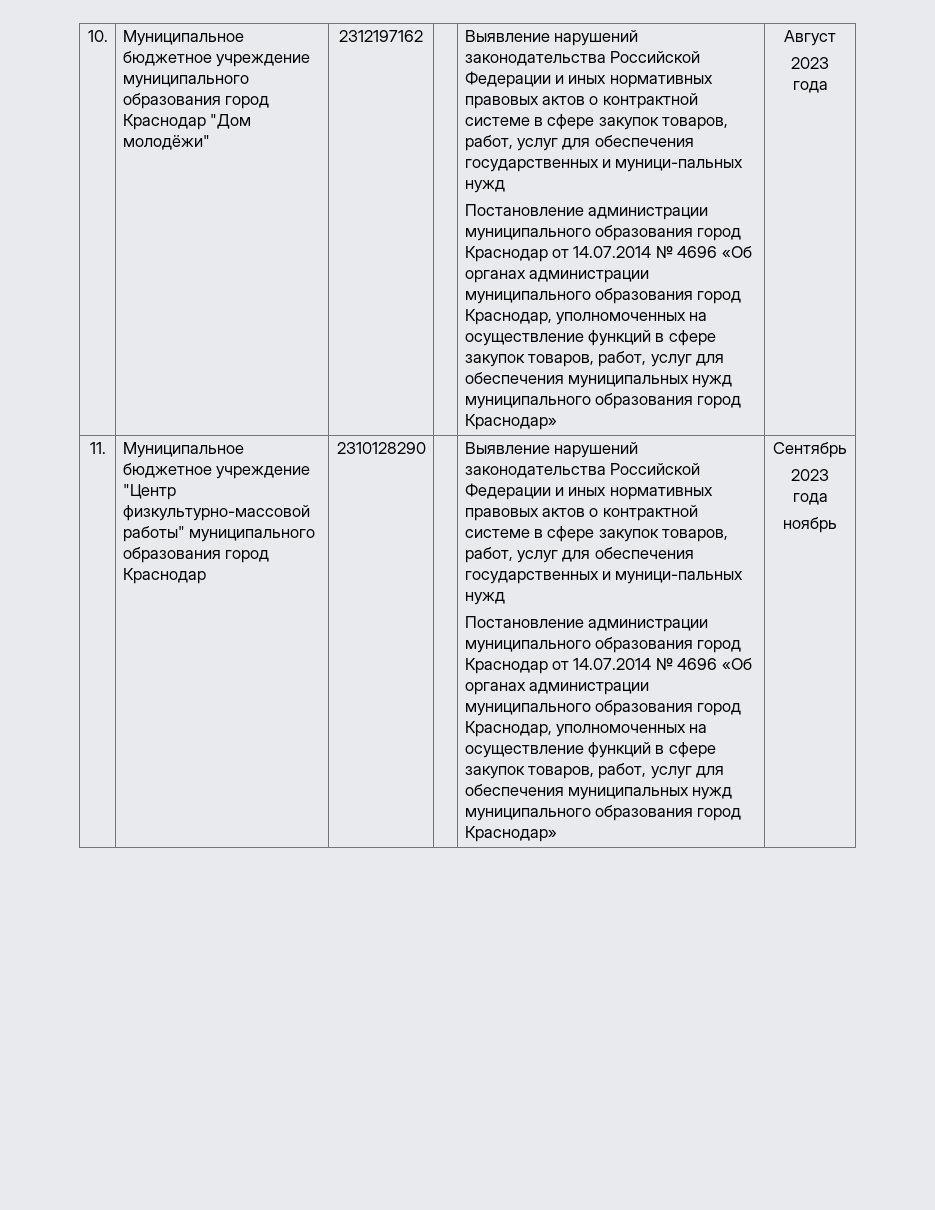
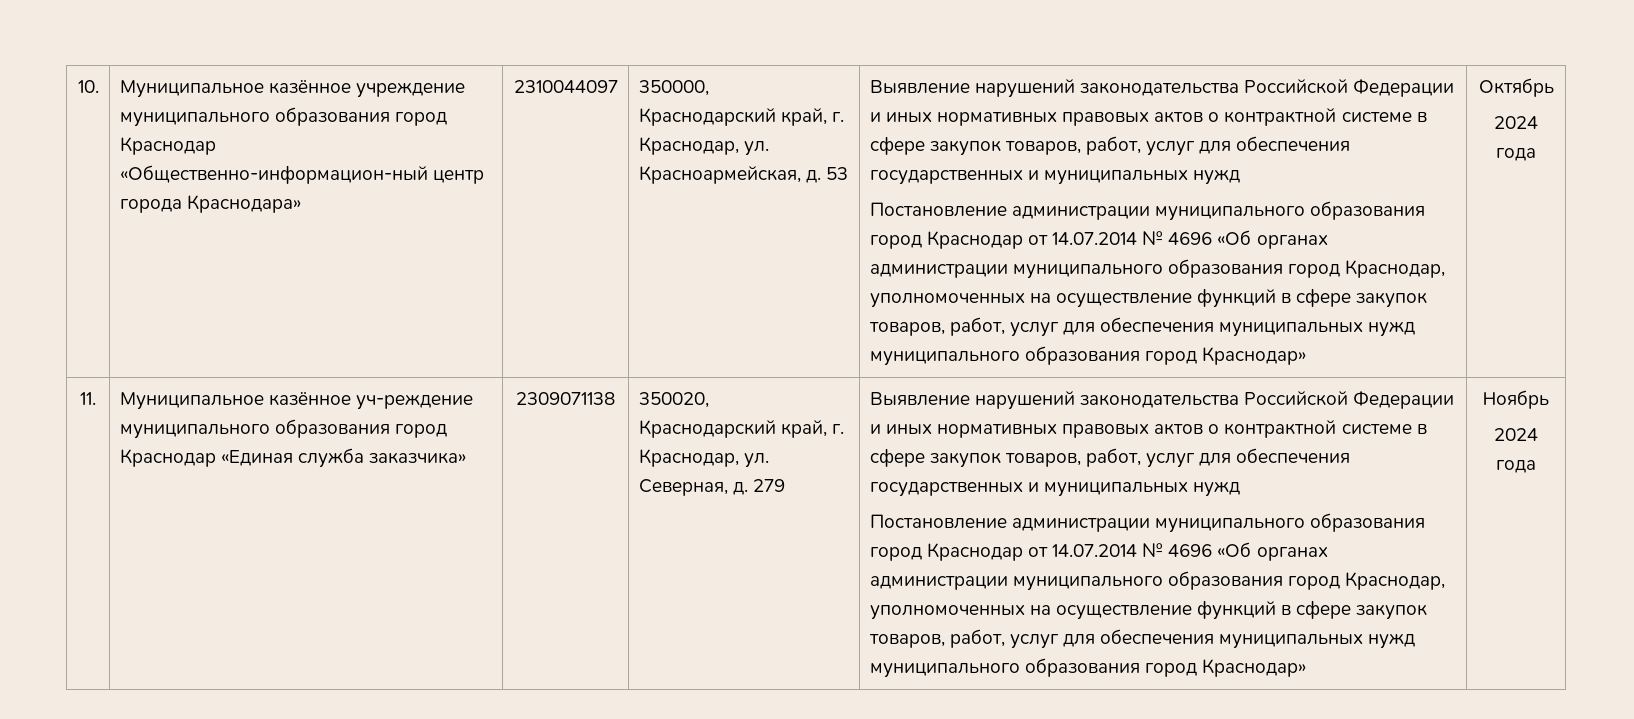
- Муниципальное бюджетное учреждение муниципального образования город Краснодар "Дом молодёжи" | 2312197162 | | Выявление нарушений законодательства Российской Федерации и иных нормативных правовых актов о контрактной системе в сфере закупок товаров, работ, услуг для обеспечения государственных и муници-пальных нужд
+ Муниципальное казённое учреждение муниципального образования город Краснодар «Общественно-информацион-ный центр города Краснодара» | 2310044097 | 350000, Краснодарский край, г. Краснодар, ул. Красноармейская, д. 53 | Выявление нарушений законодательства Российской Федерации и иных нормативных правовых актов о контрактной системе в сфере закупок товаров, работ, услуг для обеспечения государственных и муниципальных нужд
- Август
- 2023 года
+ Октябрь
+ 2024 года
- Муниципальное бюджетное учреждение "Центр физкультурно-массовой работы" муниципального образования город Краснодар | 2310128290 | | Выявление нарушений законодательства Российской Федерации и иных нормативных правовых актов о контрактной системе в сфере закупок товаров, работ, услуг для обеспечения государственных и муници-пальных нужд
+ Муниципальное казённое уч-реждение муниципального образования город Краснодар «Единая служба заказчика» | 2309071138 | 350020, Краснодарский край, г. Краснодар, ул. Северная, д. 279 | Выявление нарушений законодательства Российской Федерации и иных нормативных правовых актов о контрактной системе в сфере закупок товаров, работ, услуг для обеспечения государственных и муниципальных нужд
- Сентябрь
- 2023 года
- ноябрь
+ Ноябрь
+ 2024 года

